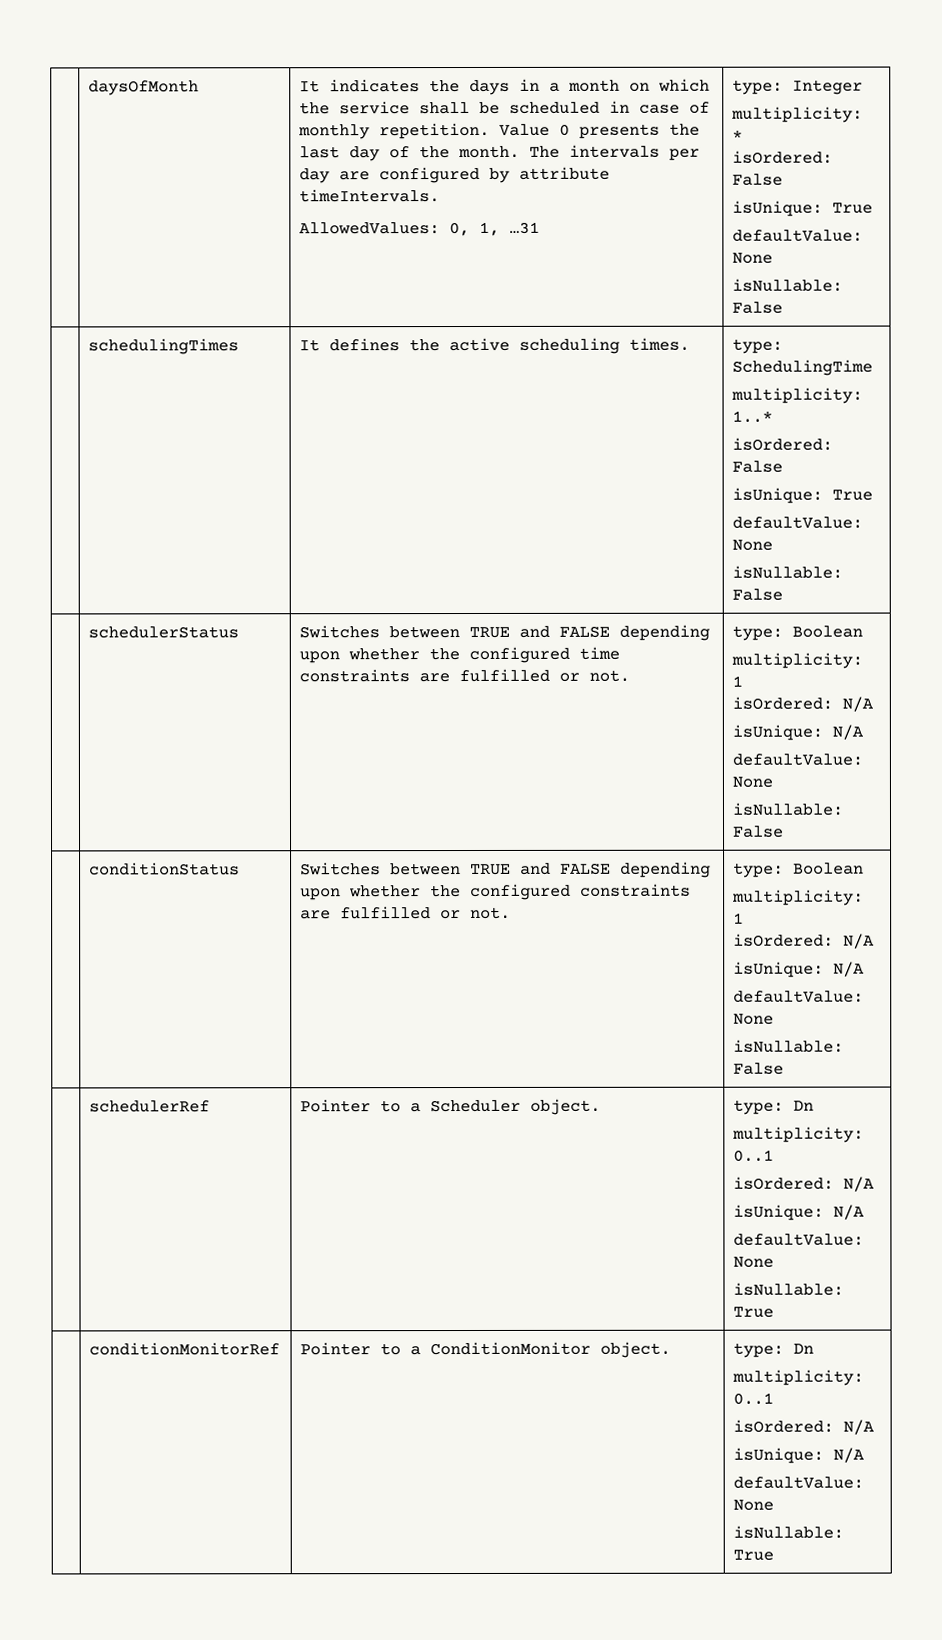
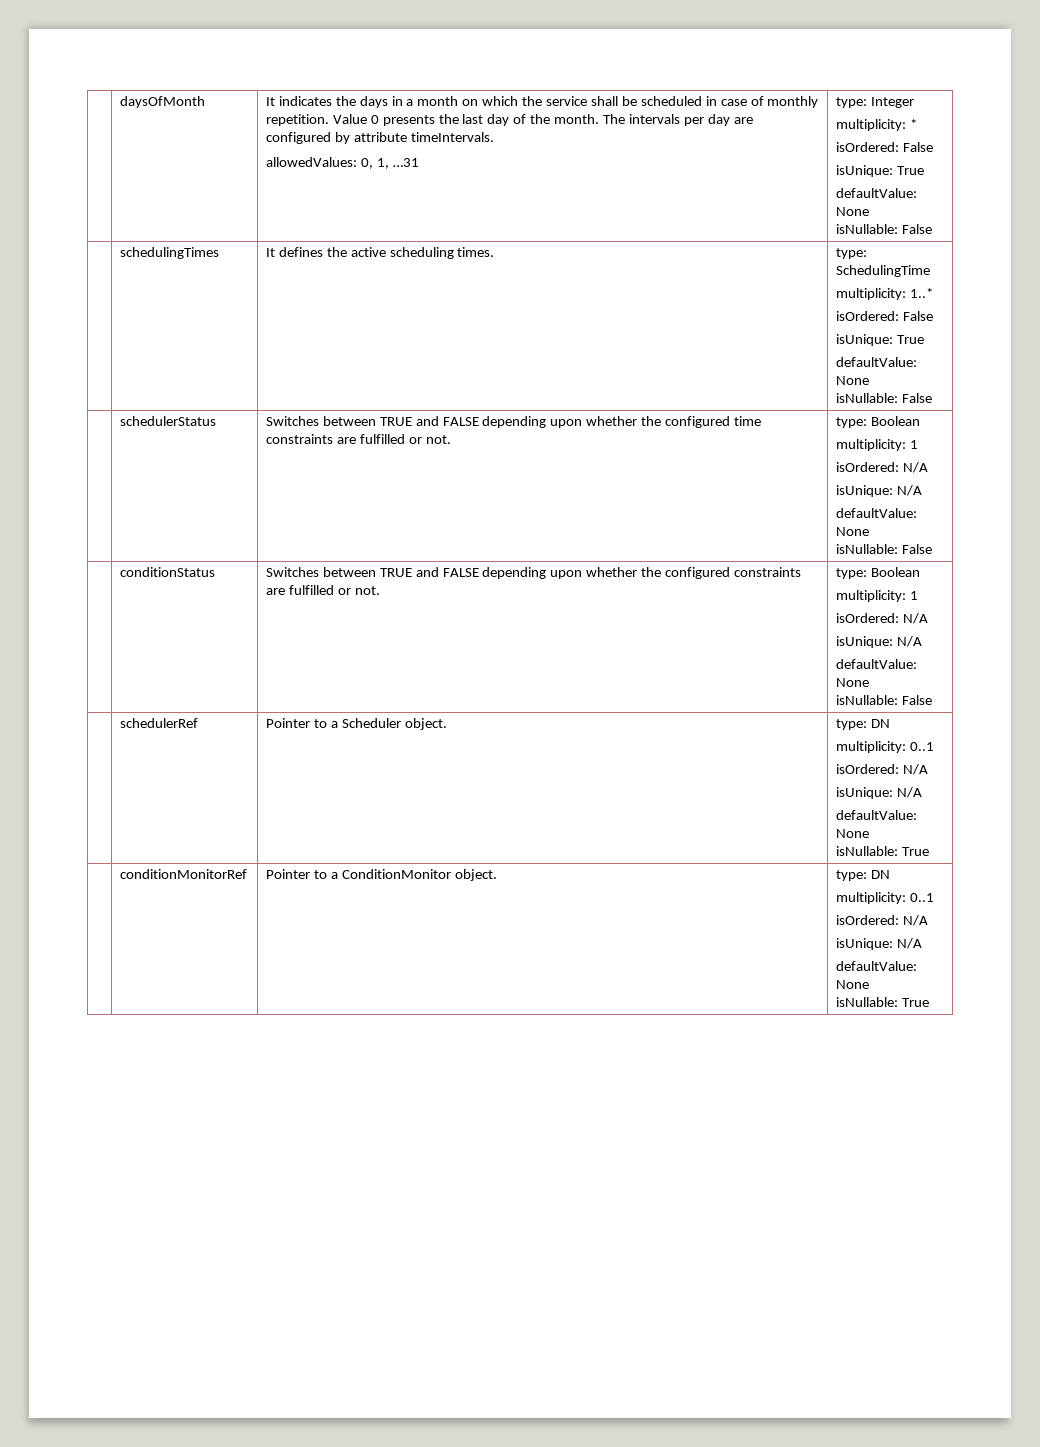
- AllowedValues: 0, 1, …31
+ allowedValues: 0, 1, …31
- | schedulerRef | Pointer to a Scheduler object. | type: Dn
+ | schedulerRef | Pointer to a Scheduler object. | type: DN
- | conditionMonitorRef | Pointer to a ConditionMonitor object. | type: Dn
+ | conditionMonitorRef | Pointer to a ConditionMonitor object. | type: DN

